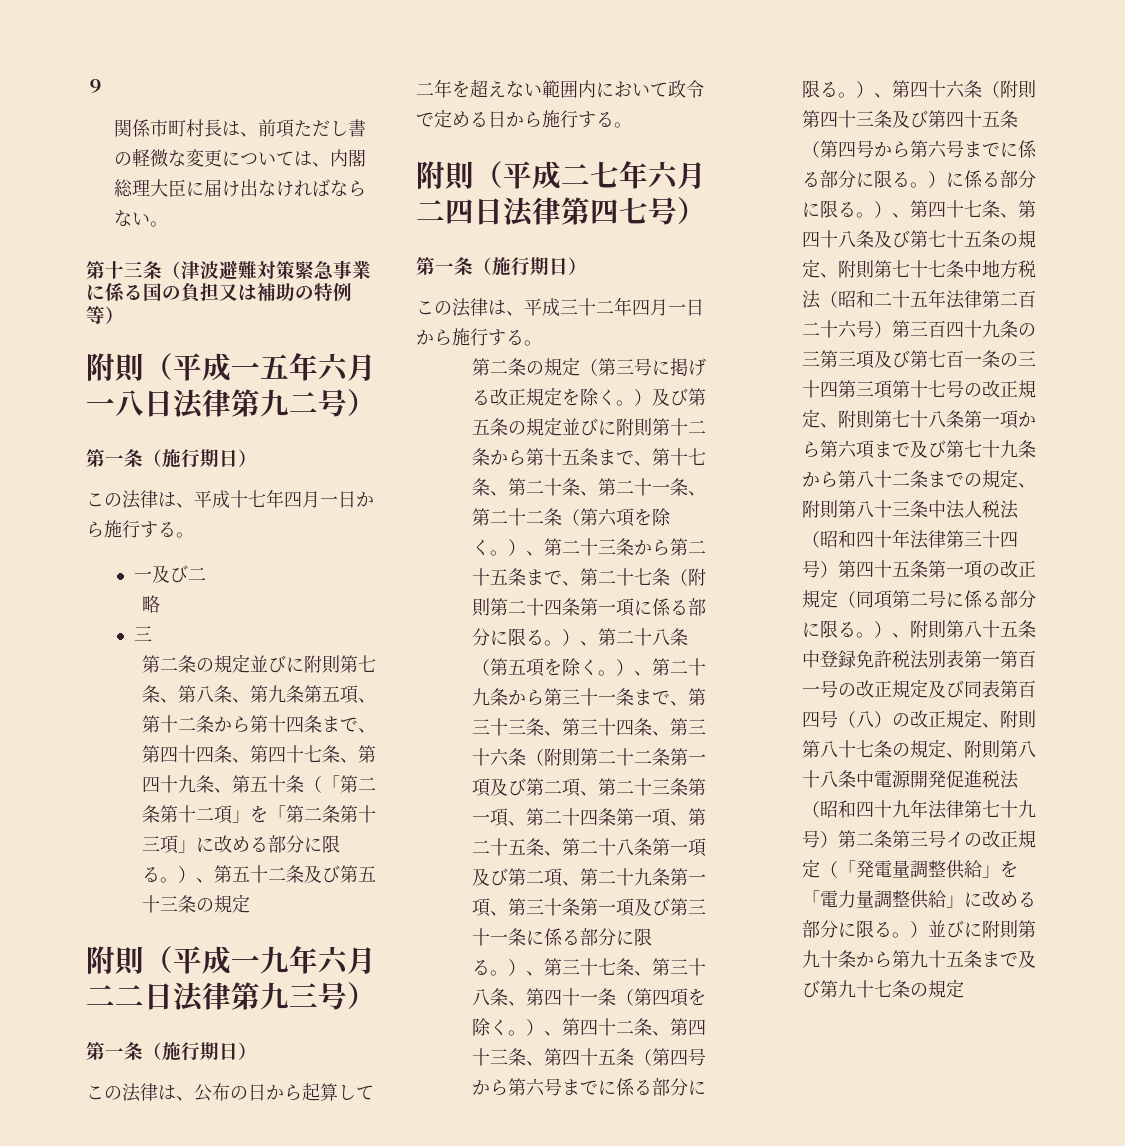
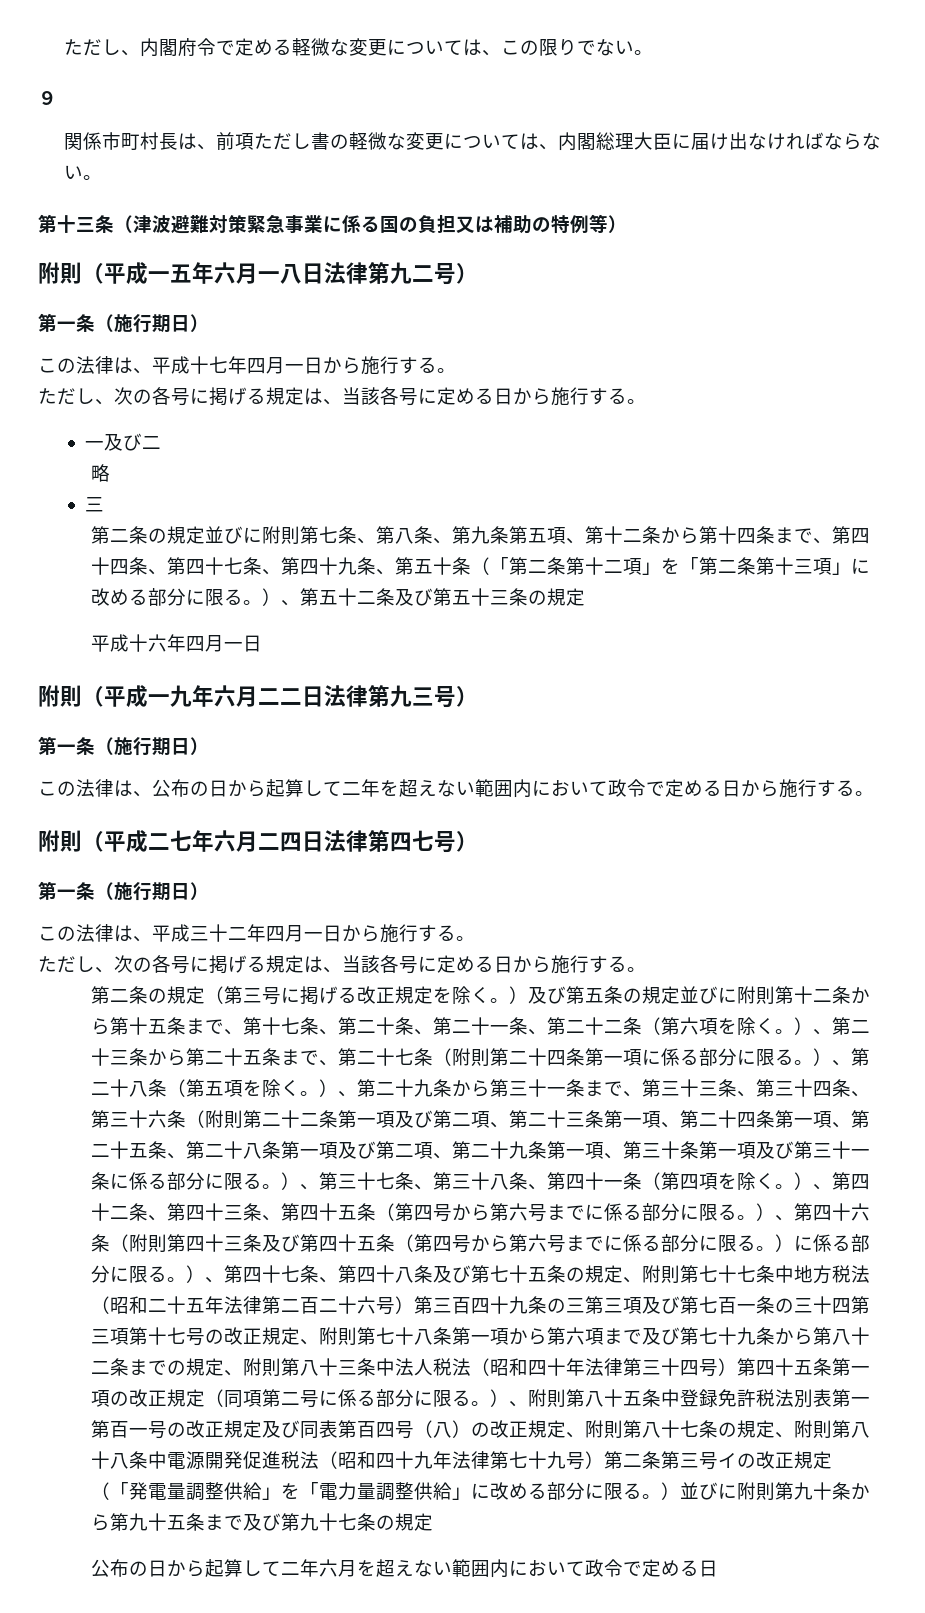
+ ただし、内閣府令で定める軽微な変更については、この限りでない。
  この法律は、平成十七年四月一日から施行する。
+ ただし、次の各号に掲げる規定は、当該各号に定める日から施行する。
+ 平成十六年四月一日
  この法律は、平成三十二年四月一日から施行する。
+ ただし、次の各号に掲げる規定は、当該各号に定める日から施行する。
+ 公布の日から起算して二年六月を超えない範囲内において政令で定める日

